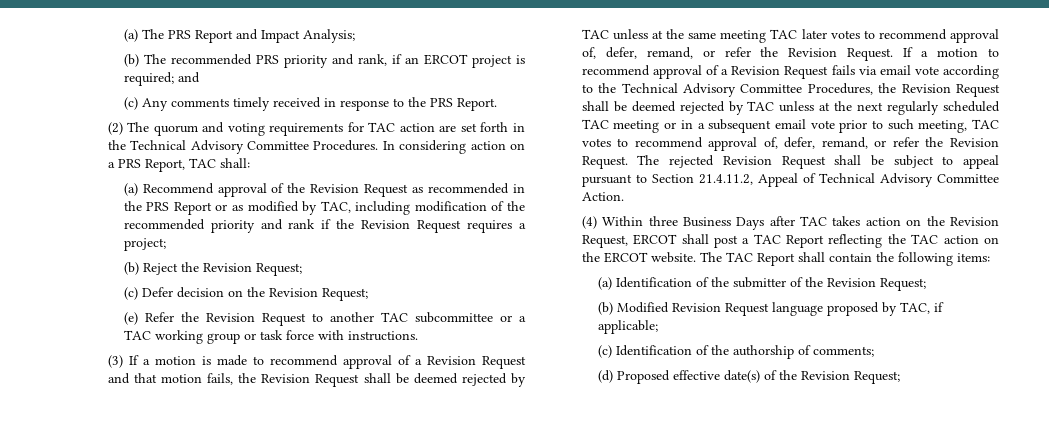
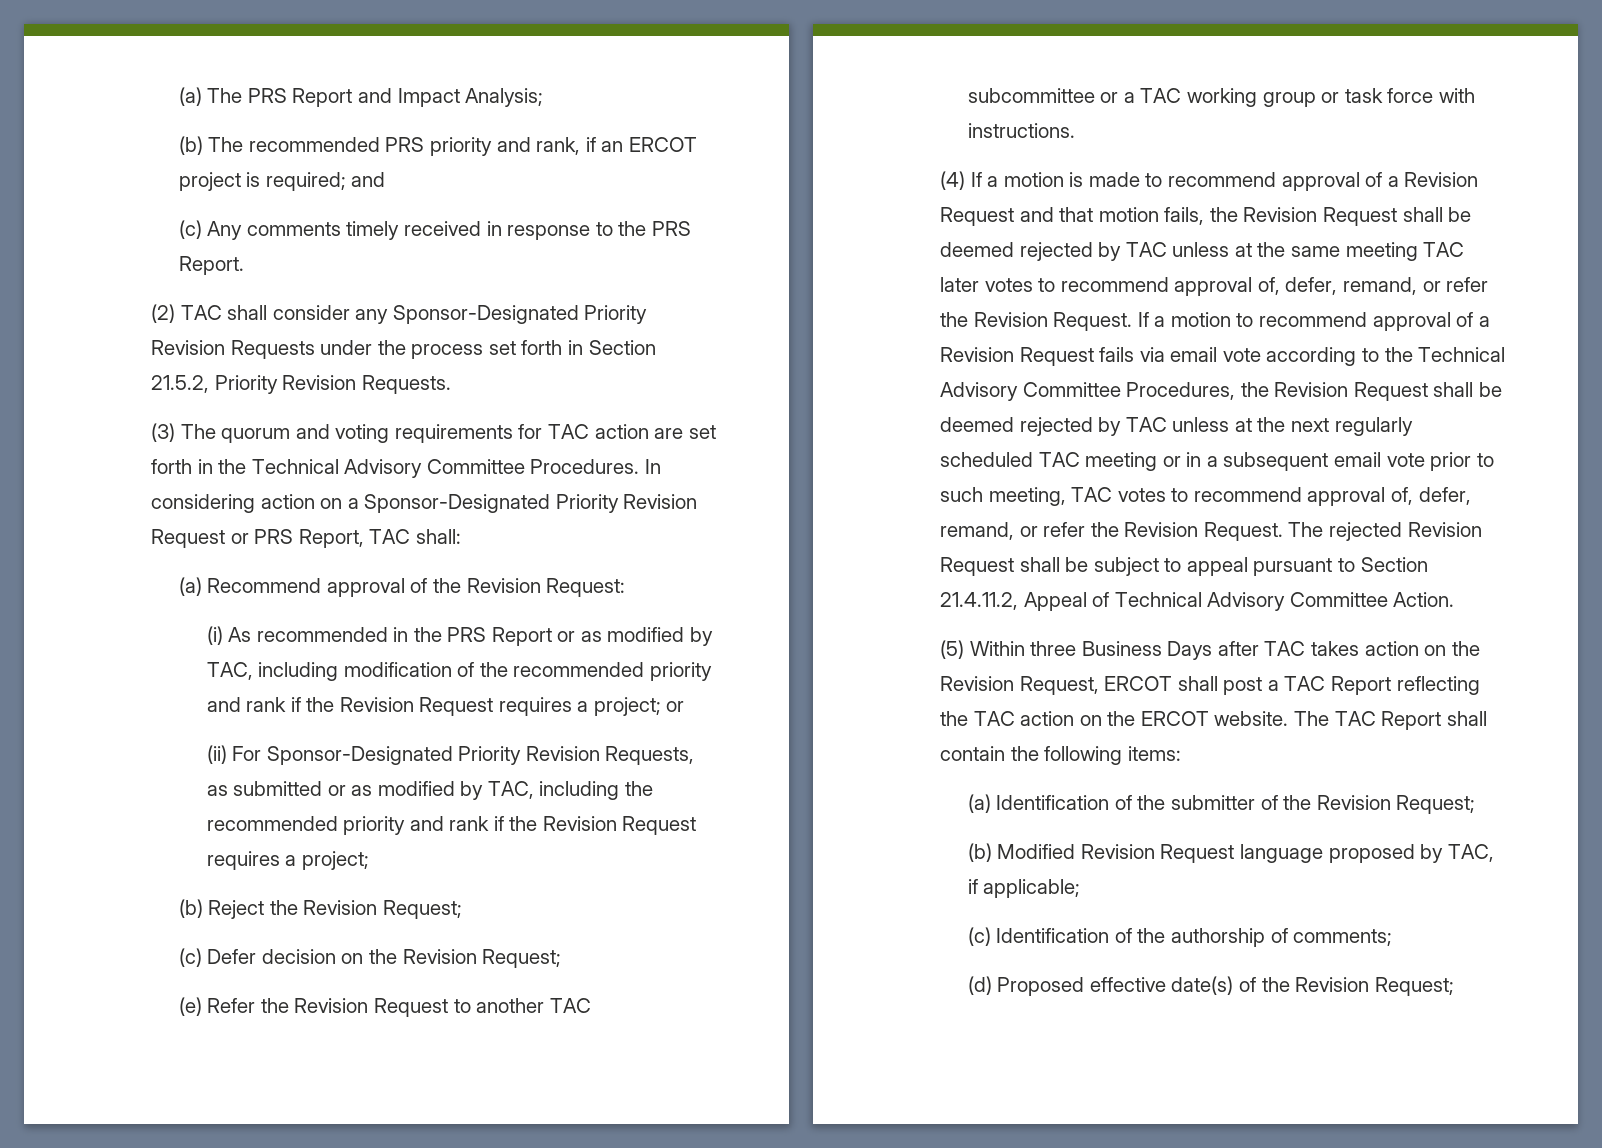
- (2) The quorum and voting requirements for TAC action are set forth in the Technical Advisory Committee Procedures.
+ (2) TAC shall consider any Sponsor-Designated Priority Revision Requests under the process set forth in Section 21.5.2, Priority Revision Requests.
+ (3) The quorum and voting requirements for TAC action are set forth in the Technical Advisory Committee Procedures.
- In considering action on a PRS Report, TAC shall:
+ In considering action on a Sponsor-Designated Priority Revision Request or PRS Report, TAC shall:
- (a) Recommend approval of the Revision Request as recommended in the PRS Report or as modified by TAC, including modification of the recommended priority and rank if the Revision Request requires a project;
+ (a) Recommend approval of the Revision Request:
+ (i) As recommended in the PRS Report or as modified by TAC, including modification of the recommended priority and rank if the Revision Request requires a project; or
+ (ii) For Sponsor-Designated Priority Revision Requests, as submitted or as modified by TAC, including the recommended priority and rank if the Revision Request requires a project;
- (3) If a motion is made to recommend approval of a Revision Request and that motion fails, the Revision Request shall be deemed rejected by TAC unless at the same meeting TAC later votes to recommend approval of, defer, remand, or refer the Revision Request.
+ (4) If a motion is made to recommend approval of a Revision Request and that motion fails, the Revision Request shall be deemed rejected by TAC unless at the same meeting TAC later votes to recommend approval of, defer, remand, or refer the Revision Request.
- (4) Within three Business Days after TAC takes action on the Revision Request, ERCOT shall post a TAC Report reflecting the TAC action on the ERCOT website.
+ (5) Within three Business Days after TAC takes action on the Revision Request, ERCOT shall post a TAC Report reflecting the TAC action on the ERCOT website.

